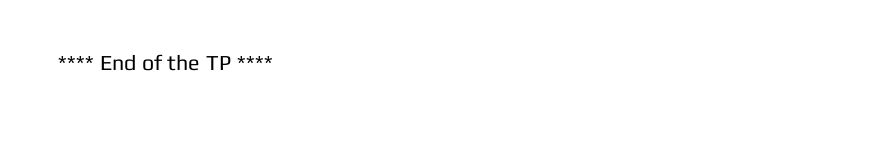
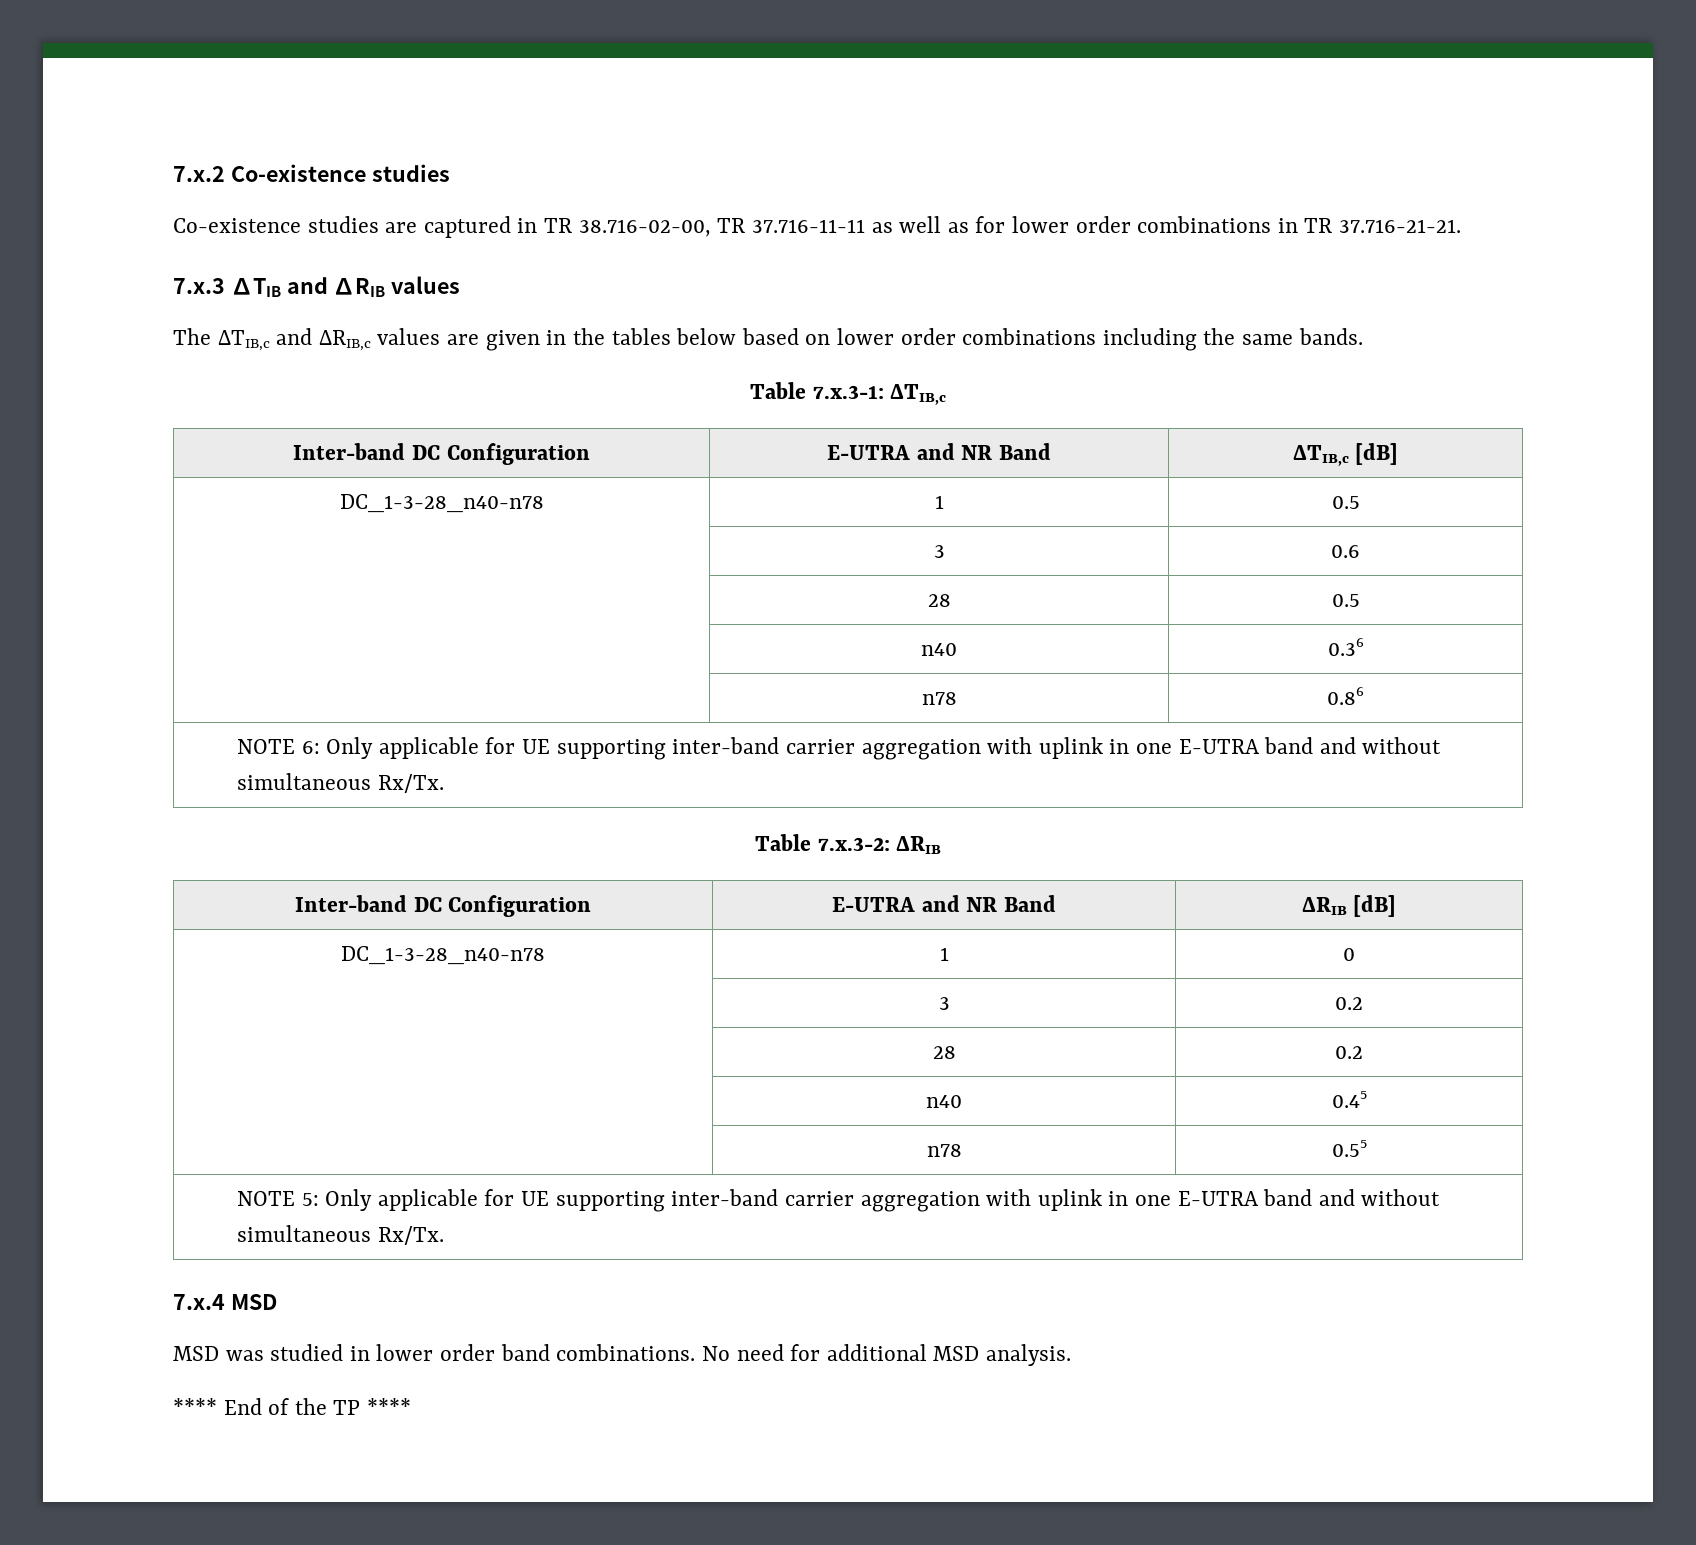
+ 7.x.2 Co-existence studies
+ Co-existence studies are captured in TR 38.716-02-00, TR 37.716-11-11 as well as for lower order combinations in TR 37.716-21-21.
+ 7.x.3 ∆TIB and ∆RIB values
+ The ΔTIB,c and ΔRIB,c values are given in the tables below based on lower order combinations including the same bands.
+ Table 7.x.3-1: ΔTIB,c
+ Inter-band DC Configuration | E-UTRA and NR Band | ΔTIB,c [dB]
+ DC_1-3-28_n40-n78 | 1 | 0.5
+ | 3 | 0.6
+ | 28 | 0.5
+ | n40 | 0.36
+ | n78 | 0.86
+ NOTE 6: Only applicable for UE supporting inter-band carrier aggregation with uplink in one E-UTRA band and without simultaneous Rx/Tx.
+ Table 7.x.3-2: ΔRIB
+ Inter-band DC Configuration | E-UTRA and NR Band | ΔRIB [dB]
+ DC_1-3-28_n40-n78 | 1 | 0
+ | 3 | 0.2
+ | 28 | 0.2
+ | n40 | 0.45
+ | n78 | 0.55
+ NOTE 5: Only applicable for UE supporting inter-band carrier aggregation with uplink in one E-UTRA band and without simultaneous Rx/Tx.
+ 7.x.4 MSD
+ MSD was studied in lower order band combinations. No need for additional MSD analysis.

